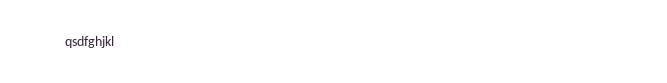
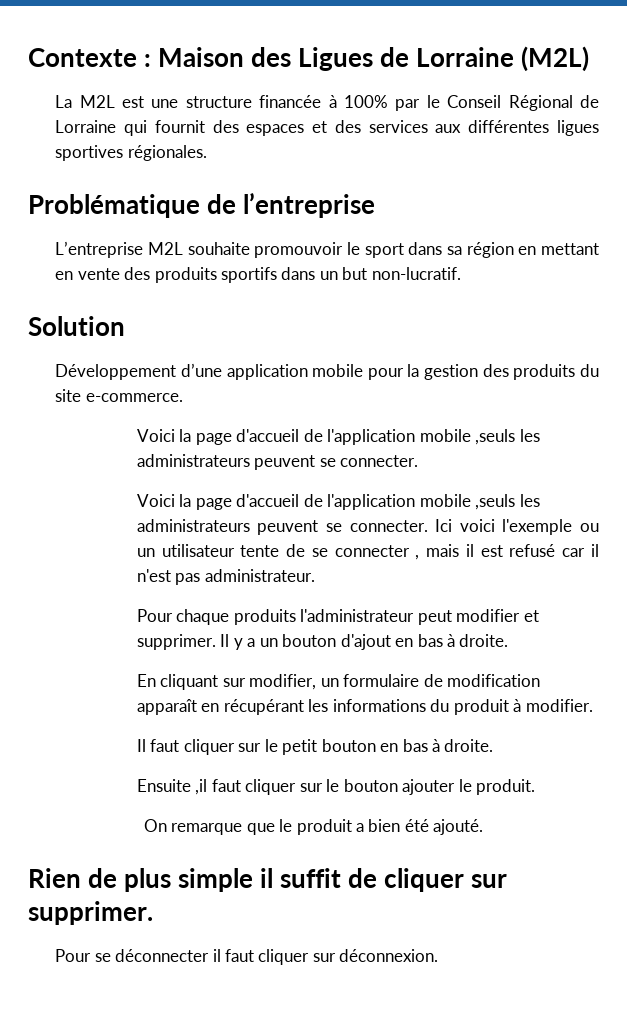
- qsdfghjkl
+ Contexte : Maison des Ligues de Lorraine (M2L)
+ La M2L est une structure financée à 100% par le Conseil Régional de Lorraine qui fournit des espaces et des services aux différentes ligues sportives régionales.
+ Problématique de l’entreprise
+ L’entreprise M2L souhaite promouvoir le sport dans sa région en mettant en vente des produits sportifs dans un but non-lucratif.
+ Solution
+ Développement d’une application mobile pour la gestion des produits du site e-commerce.
+ Voici la page d'accueil de l'application mobile ,seuls les administrateurs peuvent se connecter.
+ Voici la page d'accueil de l'application mobile ,seuls les administrateurs peuvent se connecter. Ici voici l'exemple ou un utilisateur tente de se connecter , mais il est refusé car il n'est pas administrateur.
+ Pour chaque produits l'administrateur peut modifier et supprimer. Il y a un bouton d'ajout en bas à droite.
+ En cliquant sur modifier, un formulaire de modification apparaît en récupérant les informations du produit à modifier.
+ Il faut cliquer sur le petit bouton en bas à droite.
+ Ensuite ,il faut cliquer sur le bouton ajouter le produit.
+ On remarque que le produit a bien été ajouté.
+ Rien de plus simple il suffit de cliquer sur supprimer.
+ Pour se déconnecter il faut cliquer sur déconnexion.

